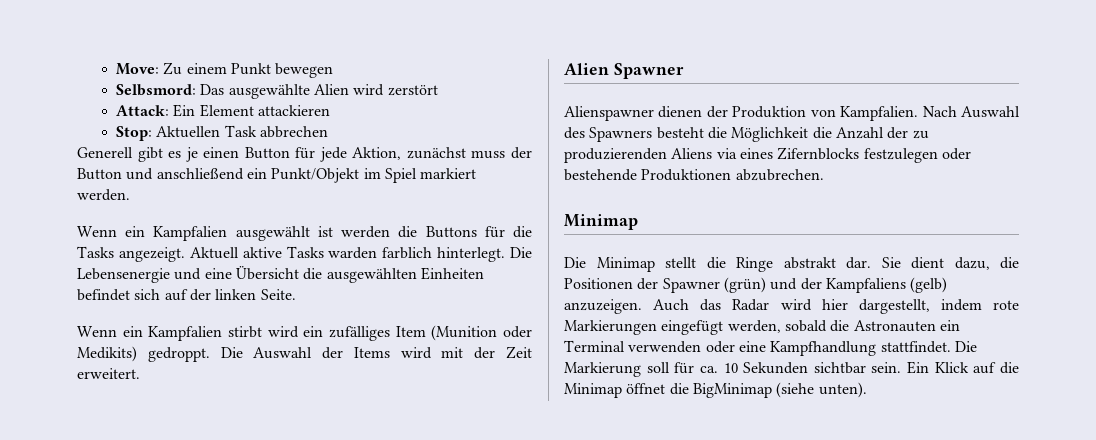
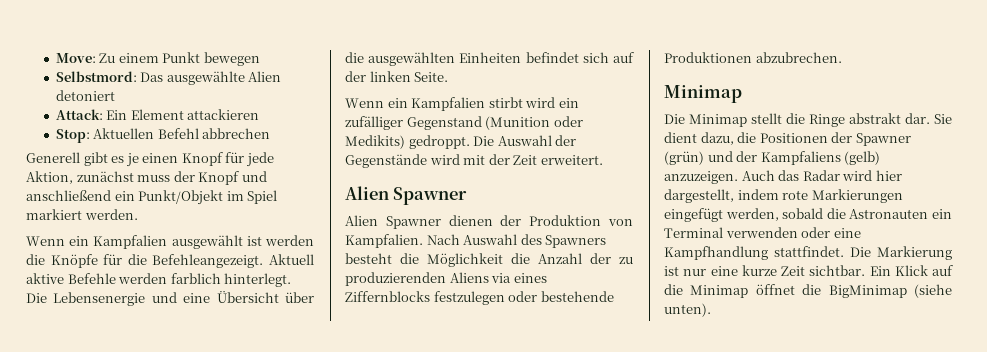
- Selbsmord: Das ausgewählte Alien wird zerstört
+ Selbstmord: Das ausgewählte Alien detoniert
- Stop: Aktuellen Task abbrechen
+ Stop: Aktuellen Befehl abbrechen
- Generell gibt es je einen Button für jede Aktion, zunächst muss der Button und anschließend ein Punkt/Objekt im Spiel markiert werden.
+ Generell gibt es je einen Knopf für jede Aktion, zunächst muss der Knopf und anschließend ein Punkt/Objekt im Spiel markiert werden.
- Wenn ein Kampfalien ausgewählt ist werden die Buttons für die Tasks angezeigt. Aktuell aktive Tasks warden farblich hinterlegt.
+ Wenn ein Kampfalien ausgewählt ist werden die Knöpfe für die Befehleangezeigt. Aktuell aktive Befehle werden farblich hinterlegt.
- Die Lebensenergie und eine Übersicht die ausgewählten Einheiten befindet sich auf der linken Seite.
+ Die Lebensenergie und eine Übersicht über die ausgewählten Einheiten befindet sich auf der linken Seite.
- Wenn ein Kampfalien stirbt wird ein zufälliges Item (Munition oder Medikits) gedroppt.
+ Wenn ein Kampfalien stirbt wird ein zufälliger Gegenstand (Munition oder Medikits) gedroppt.
- Die Auswahl der Items wird mit der Zeit erweitert.
+ Die Auswahl der Gegenstände wird mit der Zeit erweitert.
- Alienspawner dienen der Produktion von Kampfalien.
+ Alien Spawner dienen der Produktion von Kampfalien.
- Nach Auswahl des Spawners besteht die Möglichkeit die Anzahl der zu produzierenden Aliens via eines Zifernblocks festzulegen oder bestehende Produktionen abzubrechen.
+ Nach Auswahl des Spawners besteht die Möglichkeit die Anzahl der zu produzierenden Aliens via eines Ziffernblocks festzulegen oder bestehende Produktionen abzubrechen.
- Die Markierung soll für ca. 10 Sekunden sichtbar sein.
+ Die Markierung ist nur eine kurze Zeit sichtbar.

